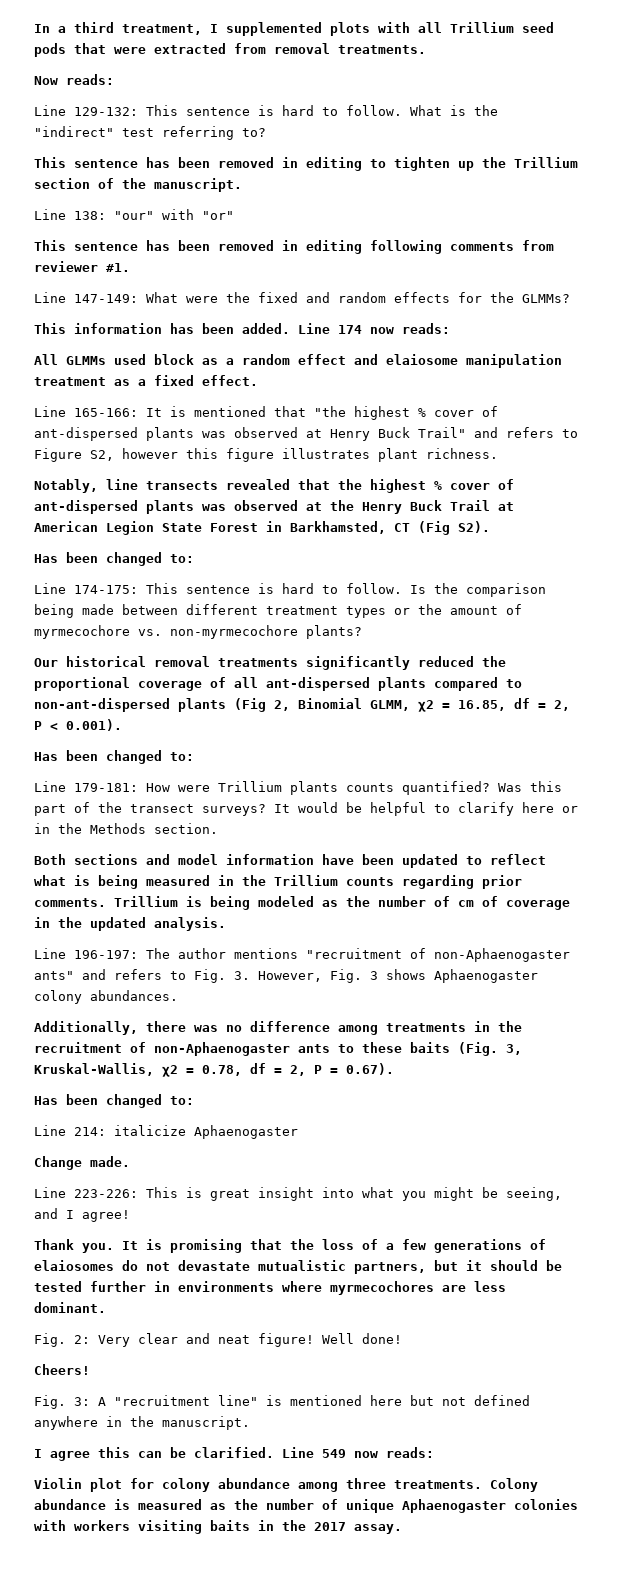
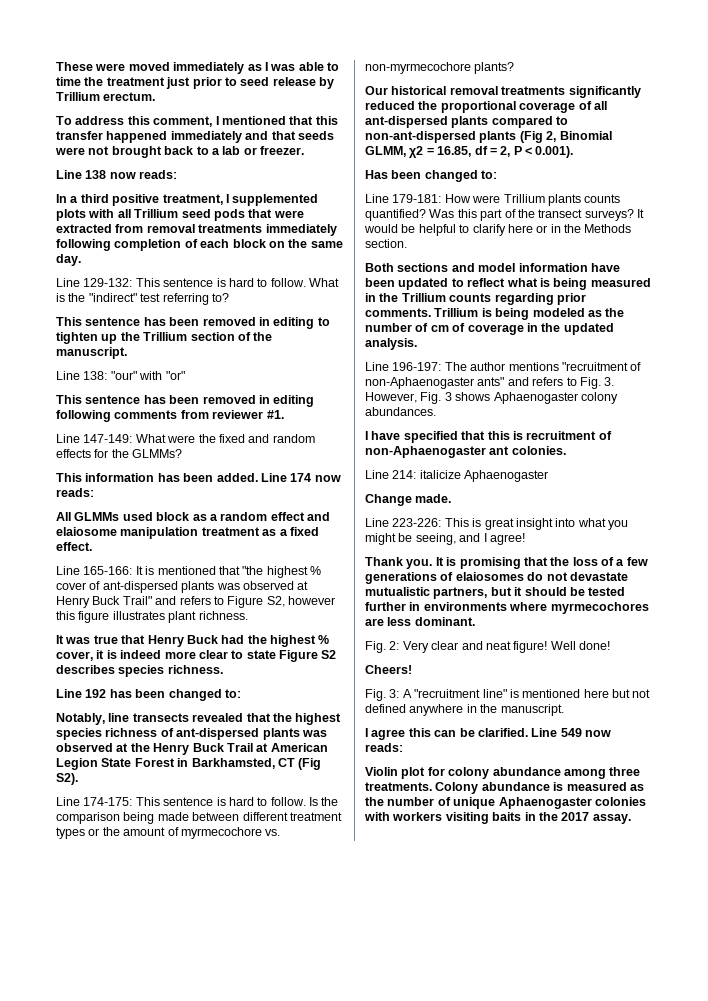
+ These were moved immediately as I was able to time the treatment just prior to seed release by Trillium erectum.
+ To address this comment, I mentioned that this transfer happened immediately and that seeds were not brought back to a lab or freezer.
+ Line 138 now reads:
- In a third treatment, I supplemented plots with all Trillium seed pods that were extracted from removal treatments.
- Now reads:
+ In a third positive treatment, I supplemented plots with all Trillium seed pods that were extracted from removal treatments immediately following completion of each block on the same day.
+ It was true that Henry Buck had the highest % cover, it is indeed more clear to state Figure S2 describes species richness.
+ Line 192 has been changed to:
- Notably, line transects revealed that the highest % cover of ant-dispersed plants was observed at the Henry Buck Trail at American Legion State Forest in Barkhamsted, CT (Fig S2).
- Has been changed to:
+ Notably, line transects revealed that the highest species richness of ant-dispersed plants was observed at the Henry Buck Trail at American Legion State Forest in Barkhamsted, CT (Fig S2).
- Additionally, there was no difference among treatments in the recruitment of non-Aphaenogaster ants to these baits (Fig. 3, Kruskal-Wallis, χ2 = 0.78, df = 2, P = 0.67).
- Has been changed to:
+ I have specified that this is recruitment of non-Aphaenogaster ant colonies.

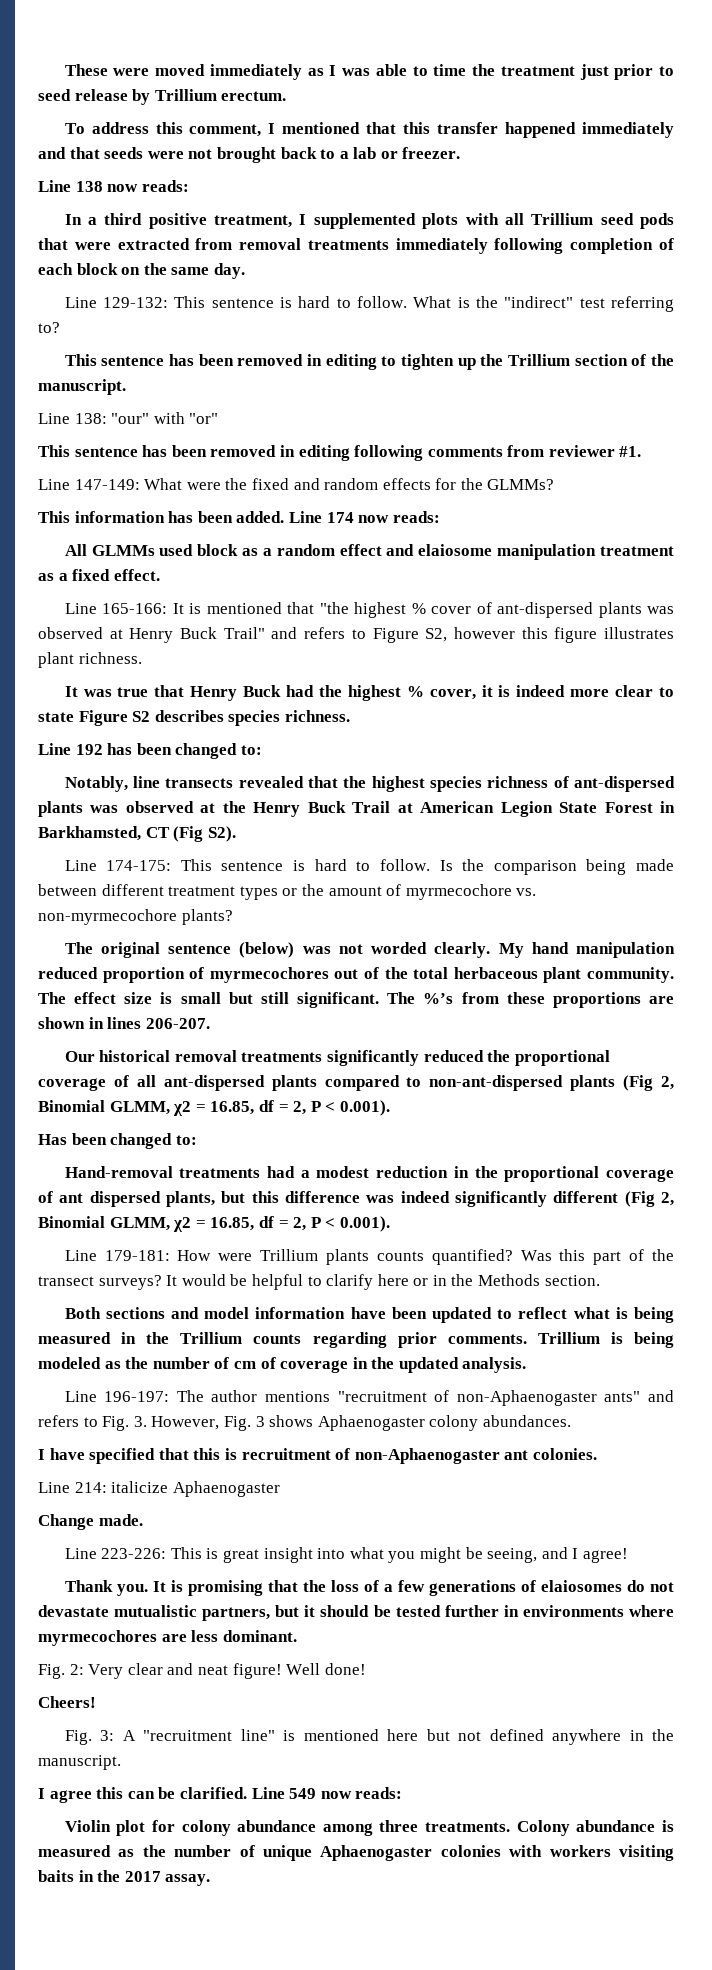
+ The original sentence (below) was not worded clearly. My hand manipulation reduced proportion of myrmecochores out of the total herbaceous plant community. The effect size is small but still significant. The %’s from these proportions are shown in lines 206-207.
+ Hand-removal treatments had a modest reduction in the proportional coverage of ant dispersed plants, but this difference was indeed significantly different (Fig 2, Binomial GLMM, χ2 = 16.85, df = 2, P < 0.001).

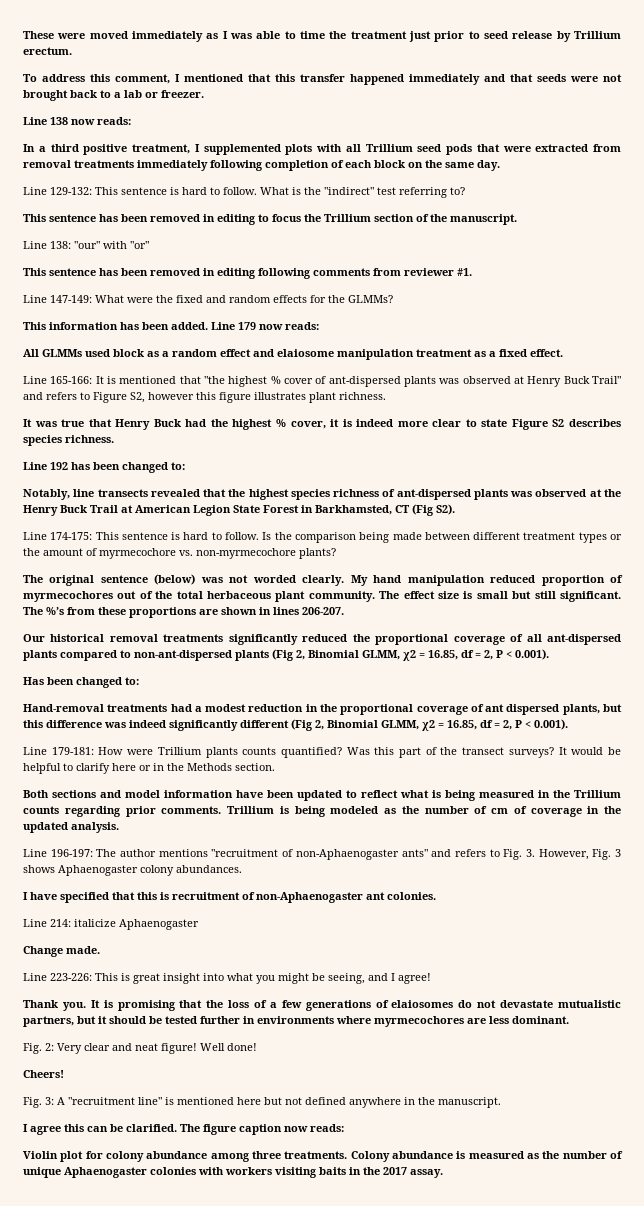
- This sentence has been removed in editing to tighten up the Trillium section of the manuscript.
+ This sentence has been removed in editing to focus the Trillium section of the manuscript.
- Line 174 now reads:
+ Line 179 now reads:
- Line 549 now reads:
+ The figure caption now reads:

